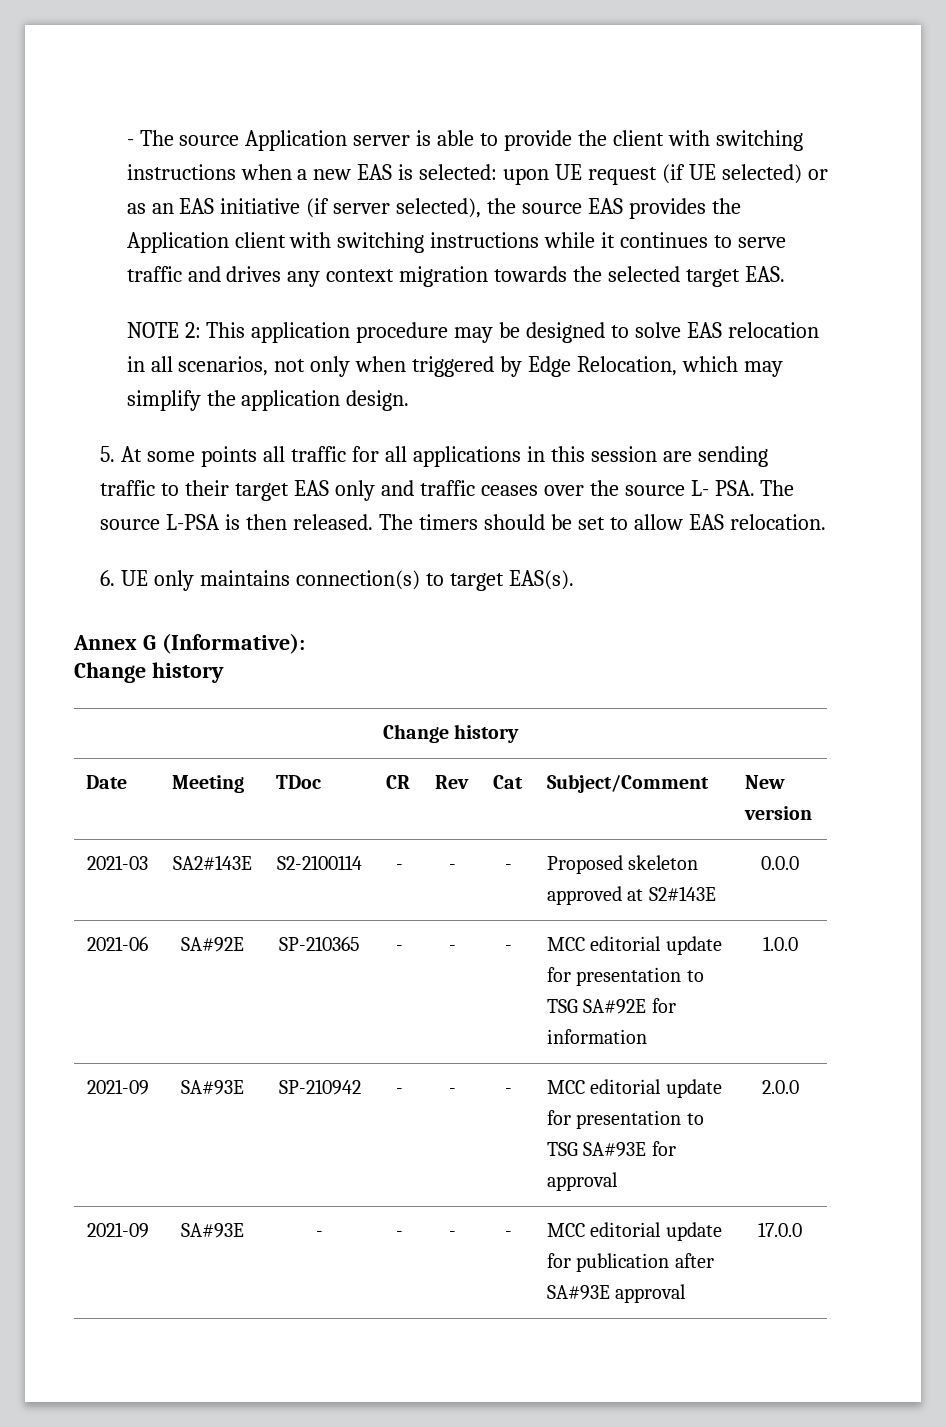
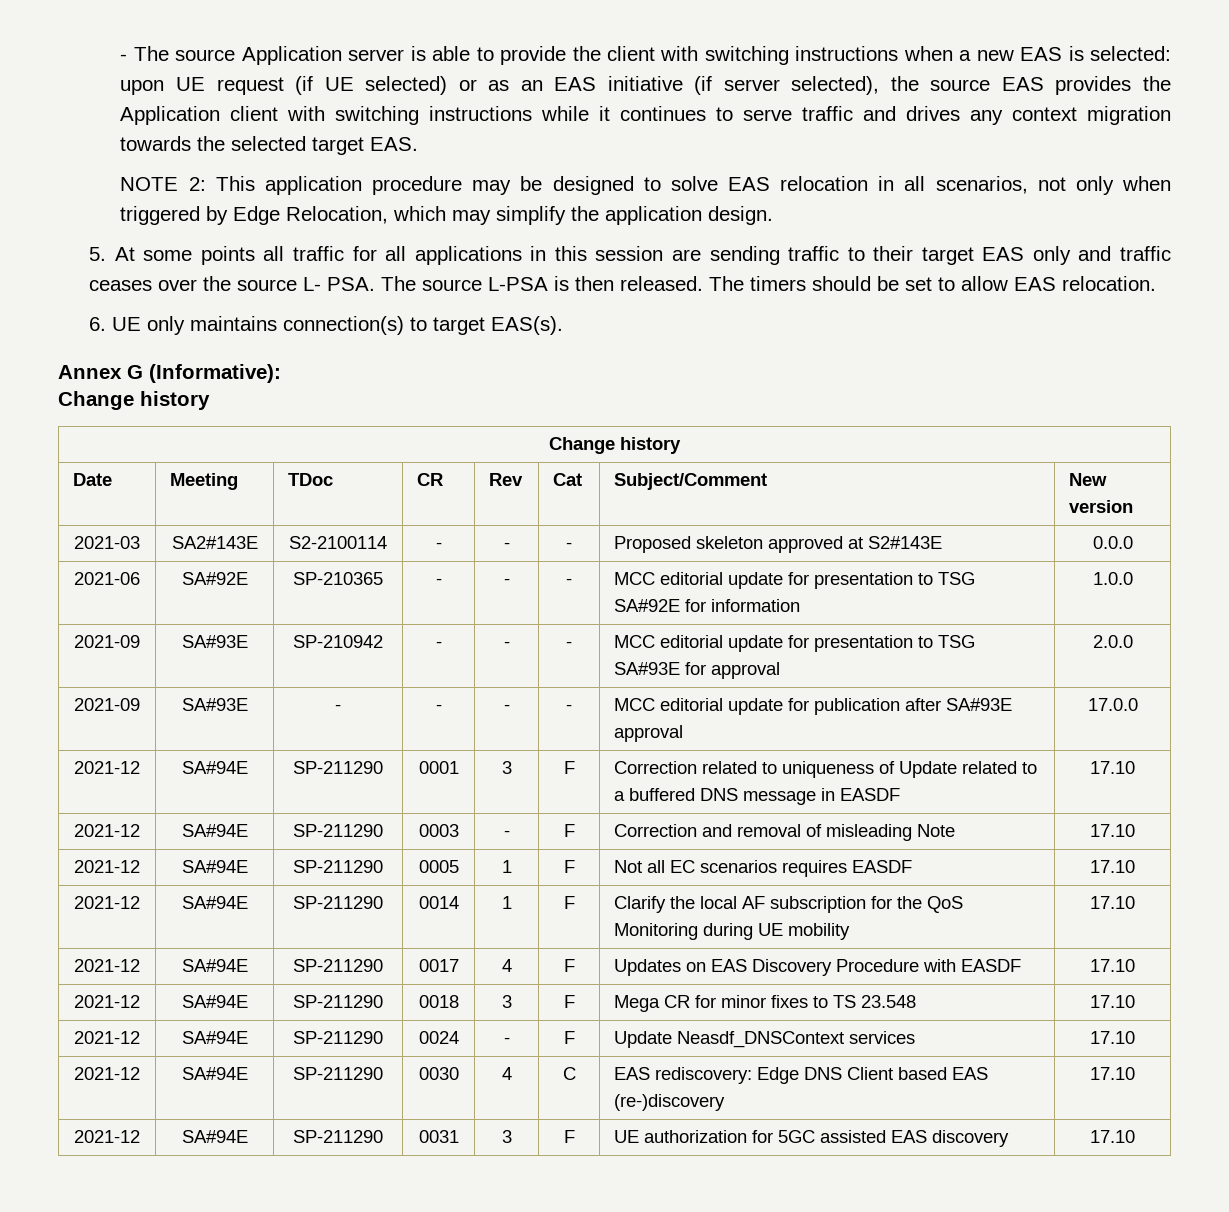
+ 2021-12 | SA#94E | SP-211290 | 0001 | 3 | F | Correction related to uniqueness of Update related to a buffered DNS message in EASDF | 17.10
+ 2021-12 | SA#94E | SP-211290 | 0003 | - | F | Correction and removal of misleading Note | 17.10
+ 2021-12 | SA#94E | SP-211290 | 0005 | 1 | F | Not all EC scenarios requires EASDF | 17.10
+ 2021-12 | SA#94E | SP-211290 | 0014 | 1 | F | Clarify the local AF subscription for the QoS Monitoring during UE mobility | 17.10
+ 2021-12 | SA#94E | SP-211290 | 0017 | 4 | F | Updates on EAS Discovery Procedure with EASDF | 17.10
+ 2021-12 | SA#94E | SP-211290 | 0018 | 3 | F | Mega CR for minor fixes to TS 23.548 | 17.10
+ 2021-12 | SA#94E | SP-211290 | 0024 | - | F | Update Neasdf_DNSContext services | 17.10
+ 2021-12 | SA#94E | SP-211290 | 0030 | 4 | C | EAS rediscovery: Edge DNS Client based EAS (re-)discovery | 17.10
+ 2021-12 | SA#94E | SP-211290 | 0031 | 3 | F | UE authorization for 5GC assisted EAS discovery | 17.10

